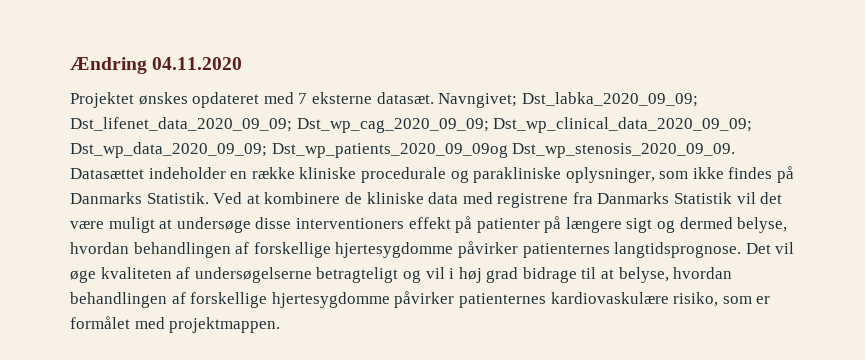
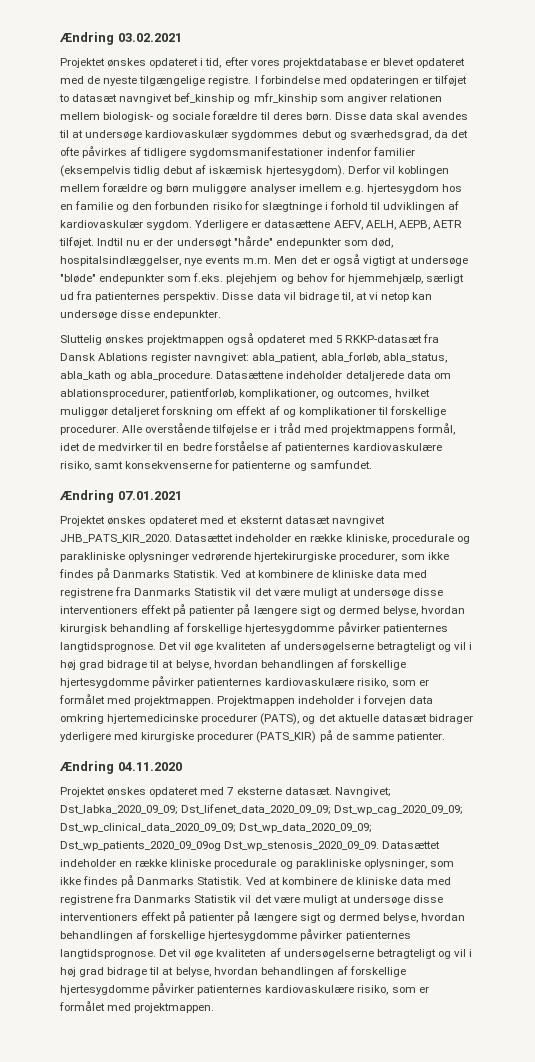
+ Ændring 03.02.2021
+ Projektet ønskes opdateret i tid, efter vores projektdatabase er blevet opdateret med de nyeste tilgængelige registre. I forbindelse med opdateringen er tilføjet to datasæt navngivet bef_kinship og mfr_kinship som angiver relationen mellem biologisk- og sociale forældre til deres børn. Disse data skal avendes til at undersøge kardiovaskulær sygdommes debut og sværhedsgrad, da det ofte påvirkes af tidligere sygdomsmanifestationer indenfor familier (eksempelvis tidlig debut af iskæmisk hjertesygdom). Derfor vil koblingen mellem forældre og børn muliggøre analyser imellem e.g. hjertesygdom hos en familie og den forbunden risiko for slægtninge i forhold til udviklingen af kardiovaskulær sygdom. Yderligere er datasættene AEFV, AELH, AEPB, AETR tilføjet. Indtil nu er der undersøgt "hårde" endepunkter som død, hospitalsindlæggelser, nye events m.m. Men det er også vigtigt at undersøge "bløde" endepunkter som f.eks. plejehjem og behov for hjemmehjælp, særligt ud fra patienternes perspektiv. Disse data vil bidrage til, at vi netop kan undersøge disse endepunkter.
+ Sluttelig ønskes projektmappen også opdateret med 5 RKKP-datasæt fra Dansk Ablations register navngivet: abla_patient, abla_forløb, abla_status, abla_kath og abla_procedure. Datasættene indeholder detaljerede data om ablationsprocedurer, patientforløb, komplikationer, og outcomes, hvilket muliggør detaljeret forskning om effekt af og komplikationer til forskellige procedurer. Alle overstående tilføjelse er i tråd med projektmappens formål, idet de medvirker til en bedre forståelse af patienternes kardiovaskulære risiko, samt konsekvenserne for patienterne og samfundet.
+ Ændring 07.01.2021
+ Projektet ønskes opdateret med et eksternt datasæt navngivet JHB_PATS_KIR_2020. Datasættet indeholder en række kliniske, procedurale og parakliniske oplysninger vedrørende hjertekirurgiske procedurer, som ikke findes på Danmarks Statistik. Ved at kombinere de kliniske data med registrene fra Danmarks Statistik vil det være muligt at undersøge disse interventioners effekt på patienter på længere sigt og dermed belyse, hvordan kirurgisk behandling af forskellige hjertesygdomme påvirker patienternes langtidsprognose. Det vil øge kvaliteten af undersøgelserne betragteligt og vil i høj grad bidrage til at belyse, hvordan behandlingen af forskellige hjertesygdomme påvirker patienternes kardiovaskulære risiko, som er formålet med projektmappen. Projektmappen indeholder i forvejen data omkring hjertemedicinske procedurer (PATS), og det aktuelle datasæt bidrager yderligere med kirurgiske procedurer (PATS_KIR) på de samme patienter.

